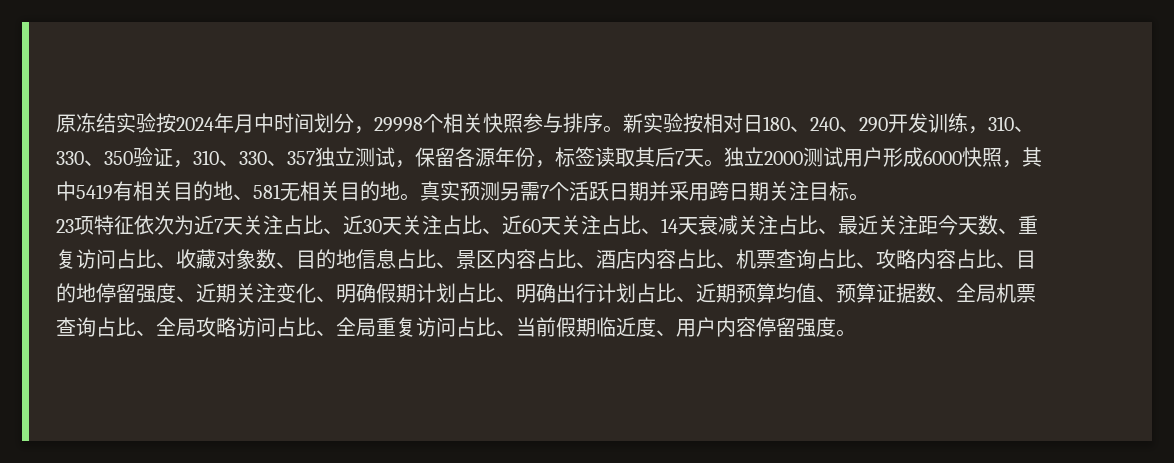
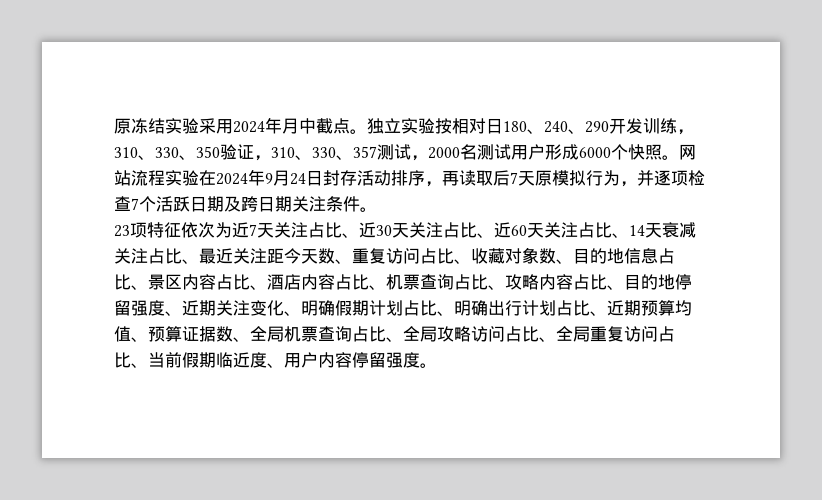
- 原冻结实验按2024年月中时间划分，29998个相关快照参与排序。新实验按相对日180、240、290开发训练，310、330、350验证，310、330、357独立测试，保留各源年份，标签读取其后7天。独立2000测试用户形成6000快照，其中5419有相关目的地、581无相关目的地。真实预测另需7个活跃日期并采用跨日期关注目标。
+ 原冻结实验采用2024年月中截点。独立实验按相对日180、240、290开发训练，310、330、350验证，310、330、357测试，2000名测试用户形成6000个快照。网站流程实验在2024年9月24日封存活动排序，再读取后7天原模拟行为，并逐项检查7个活跃日期及跨日期关注条件。

